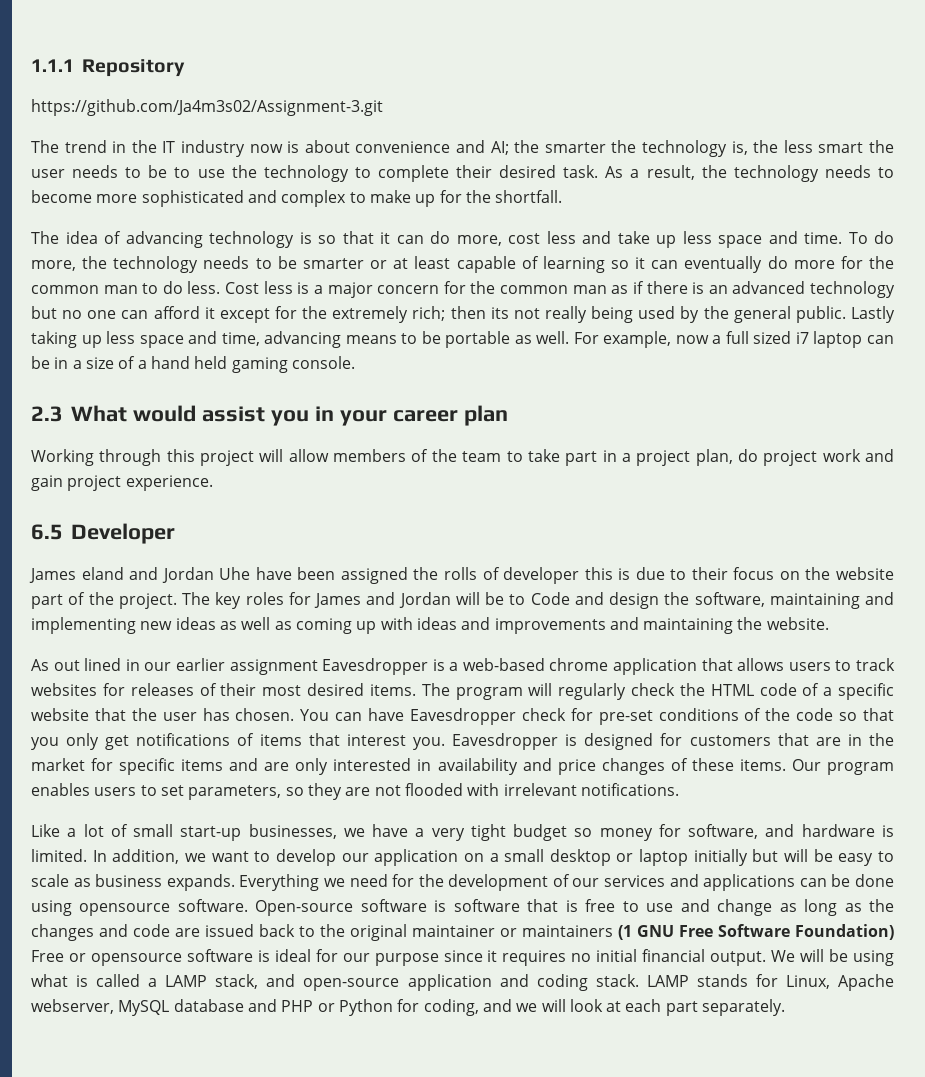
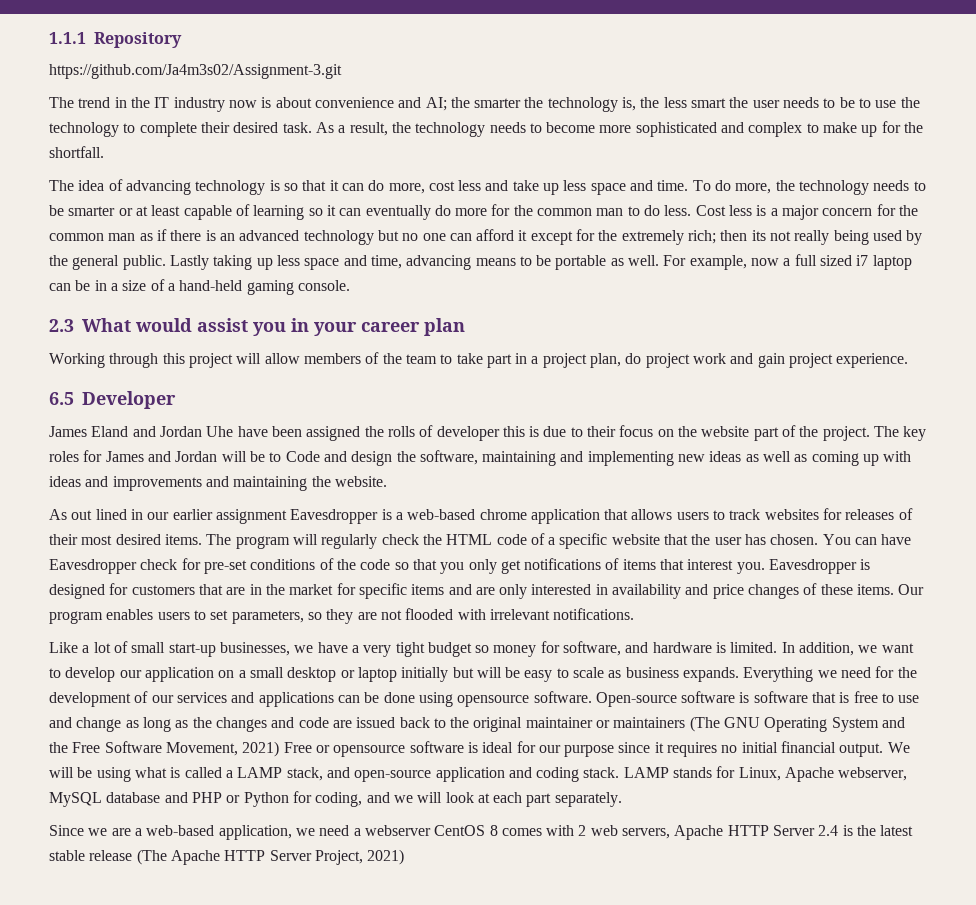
- For example, now a full sized i7 laptop can be in a size of a hand held gaming console.
+ For example, now a full sized i7 laptop can be in a size of a hand-held gaming console.
- James eland and Jordan Uhe have been assigned the rolls of developer this is due to their focus on the website part of the project.
+ James Eland and Jordan Uhe have been assigned the rolls of developer this is due to their focus on the website part of the project.
- Open-source software is software that is free to use and change as long as the changes and code are issued back to the original maintainer or maintainers (1 GNU Free Software Foundation) Free or opensource software is ideal for our purpose since it requires no initial financial output.
+ Open-source software is software that is free to use and change as long as the changes and code are issued back to the original maintainer or maintainers (The GNU Operating System and the Free Software Movement, 2021) Free or opensource software is ideal for our purpose since it requires no initial financial output.
+ Since we are a web-based application, we need a webserver CentOS 8 comes with 2 web servers, Apache HTTP Server 2.4 is the latest stable release (The Apache HTTP Server Project, 2021)

